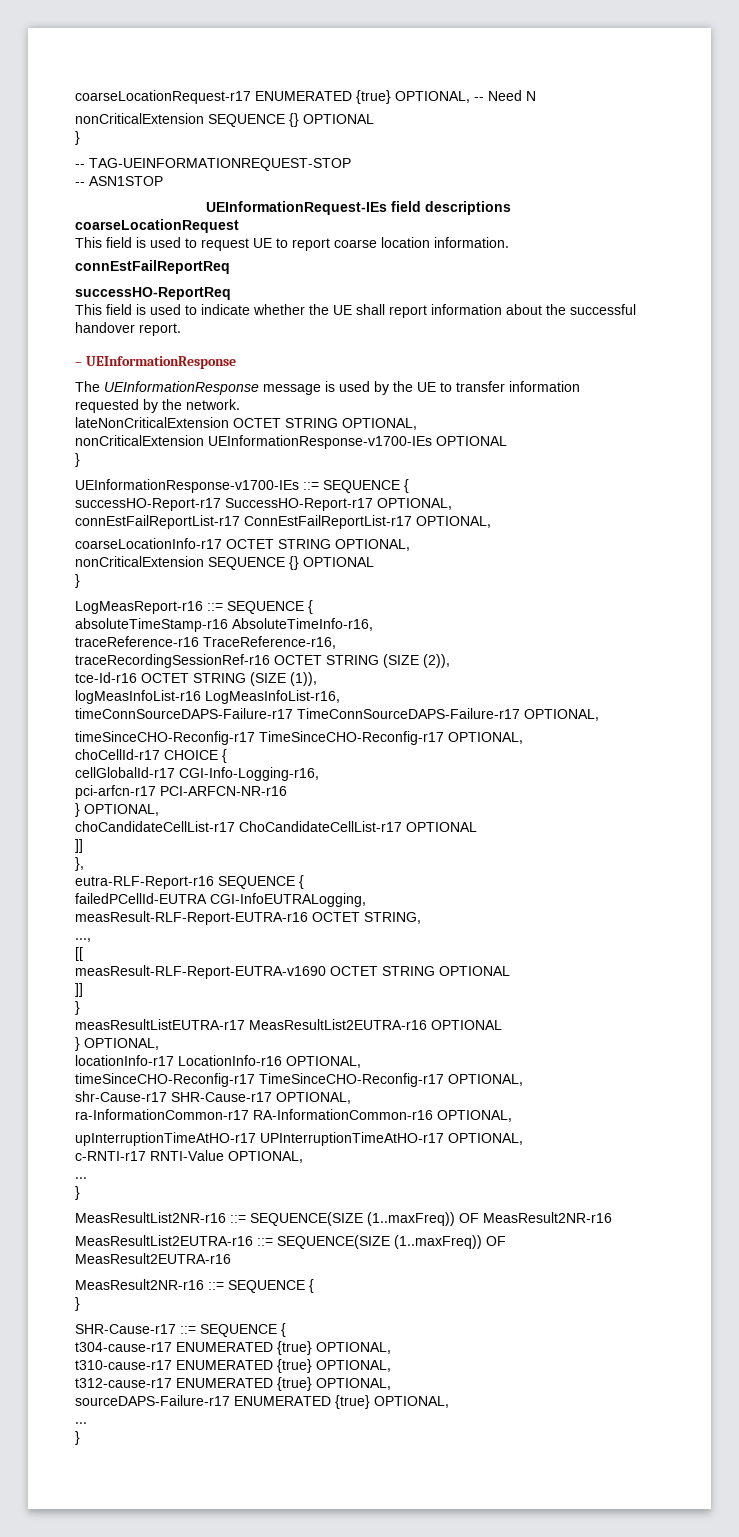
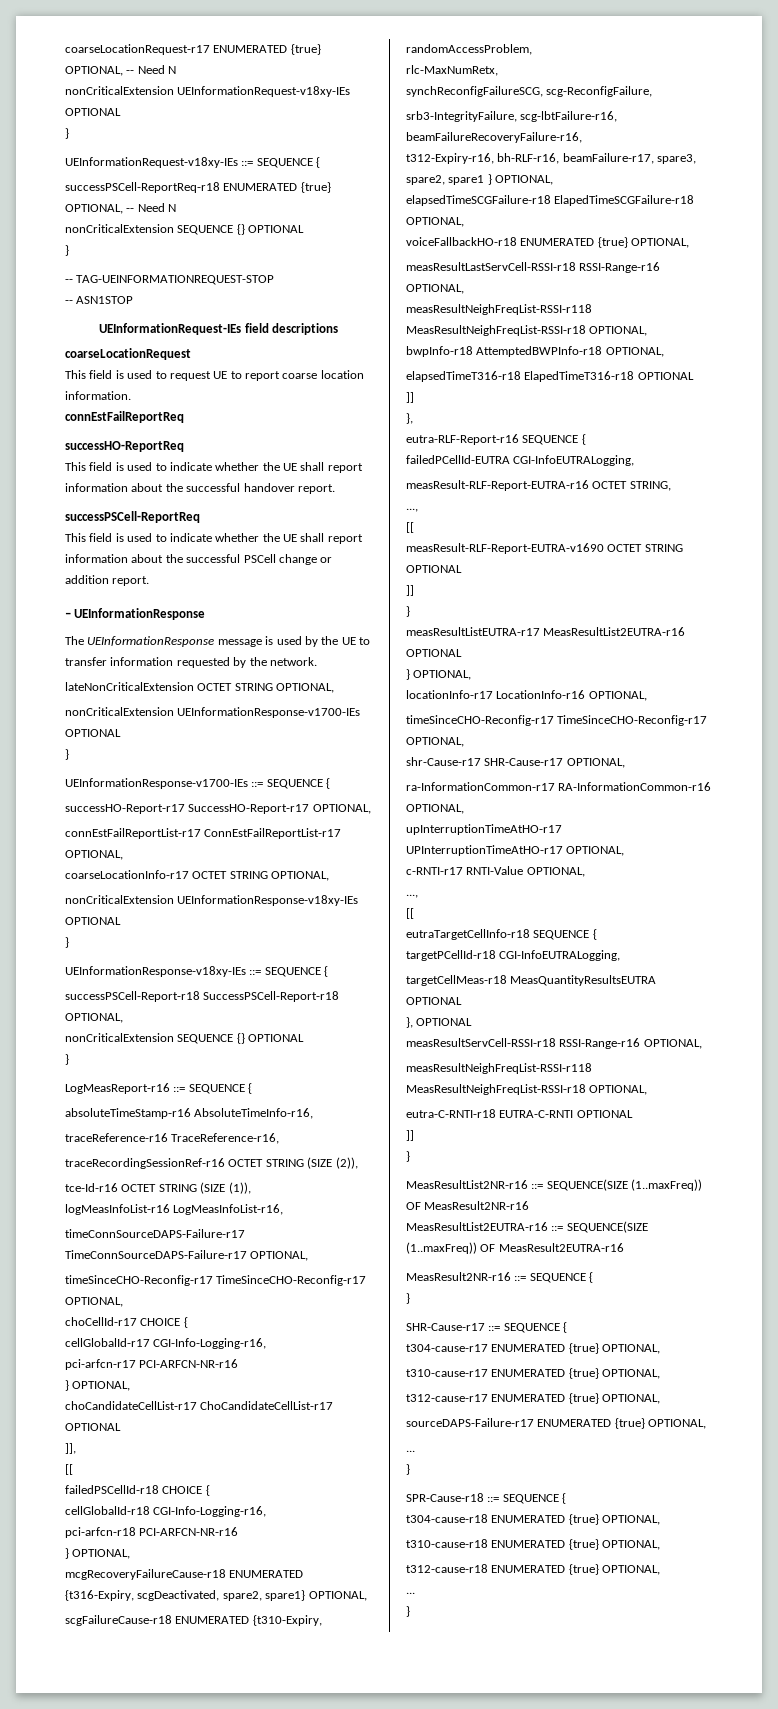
+ nonCriticalExtension UEInformationRequest-v18xy-IEs OPTIONAL
+ }
+ UEInformationRequest-v18xy-IEs ::= SEQUENCE {
+ successPSCell-ReportReq-r18 ENUMERATED {true} OPTIONAL, -- Need N
+ successPSCell-ReportReq
+ This field is used to indicate whether the UE shall report information about the successful PSCell change or addition report.
+ nonCriticalExtension UEInformationResponse-v18xy-IEs OPTIONAL
+ }
+ UEInformationResponse-v18xy-IEs ::= SEQUENCE {
+ successPSCell-Report-r18 SuccessPSCell-Report-r18 OPTIONAL,
+ ]],
+ [[
+ failedPSCellId-r18 CHOICE {
+ cellGlobalId-r18 CGI-Info-Logging-r16,
+ pci-arfcn-r18 PCI-ARFCN-NR-r16
+ } OPTIONAL,
+ mcgRecoveryFailureCause-r18 ENUMERATED {t316-Expiry, scgDeactivated, spare2, spare1} OPTIONAL,
+ scgFailureCause-r18 ENUMERATED {t310-Expiry, randomAccessProblem,
+ rlc-MaxNumRetx,
+ synchReconfigFailureSCG, scg-ReconfigFailure,
+ srb3-IntegrityFailure, scg-lbtFailure-r16, beamFailureRecoveryFailure-r16,
+ t312-Expiry-r16, bh-RLF-r16, beamFailure-r17, spare3, spare2, spare1 } OPTIONAL,
+ elapsedTimeSCGFailure-r18 ElapedTimeSCGFailure-r18 OPTIONAL,
+ voiceFallbackHO-r18 ENUMERATED {true} OPTIONAL,
+ measResultLastServCell-RSSI-r18 RSSI-Range-r16 OPTIONAL,
+ measResultNeighFreqList-RSSI-r118 MeasResultNeighFreqList-RSSI-r18 OPTIONAL, bwpInfo-r18 AttemptedBWPInfo-r18 OPTIONAL,
+ elapsedTimeT316-r18 ElapedTimeT316-r18 OPTIONAL
  c-RNTI-r17 RNTI-Value OPTIONAL,
- ...
+ ...,
+ [[
+ eutraTargetCellInfo-r18 SEQUENCE {
+ targetPCellId-r18 CGI-InfoEUTRALogging,
+ targetCellMeas-r18 MeasQuantityResultsEUTRA OPTIONAL
+ }, OPTIONAL
+ measResultServCell-RSSI-r18 RSSI-Range-r16 OPTIONAL,
+ measResultNeighFreqList-RSSI-r118 MeasResultNeighFreqList-RSSI-r18 OPTIONAL,
+ eutra-C-RNTI-r18 EUTRA-C-RNTI OPTIONAL
+ ]]
+ SPR-Cause-r18 ::= SEQUENCE {
+ t304-cause-r18 ENUMERATED {true} OPTIONAL,
+ t310-cause-r18 ENUMERATED {true} OPTIONAL,
+ t312-cause-r18 ENUMERATED {true} OPTIONAL,
+ ...
+ }

